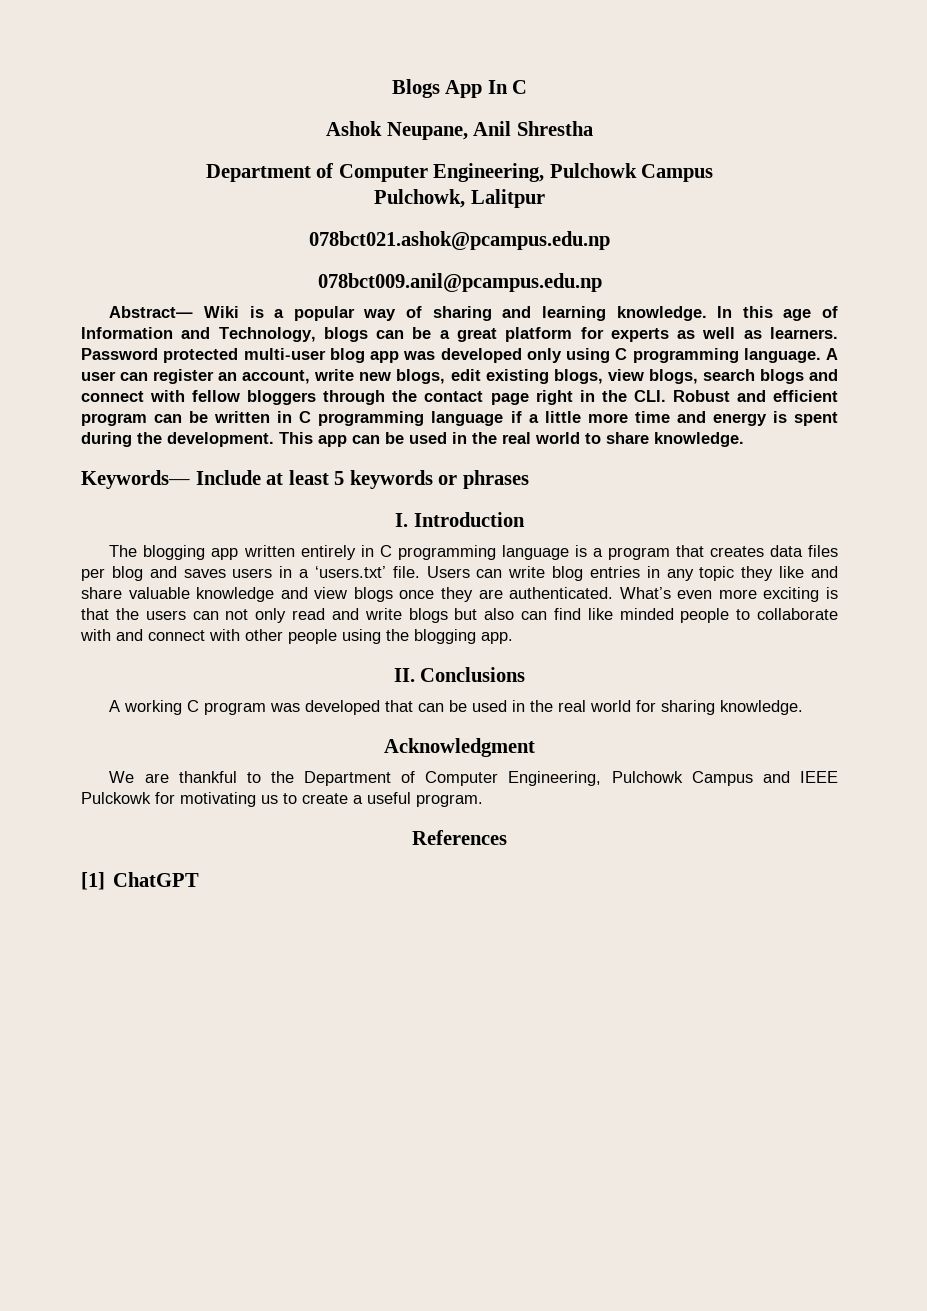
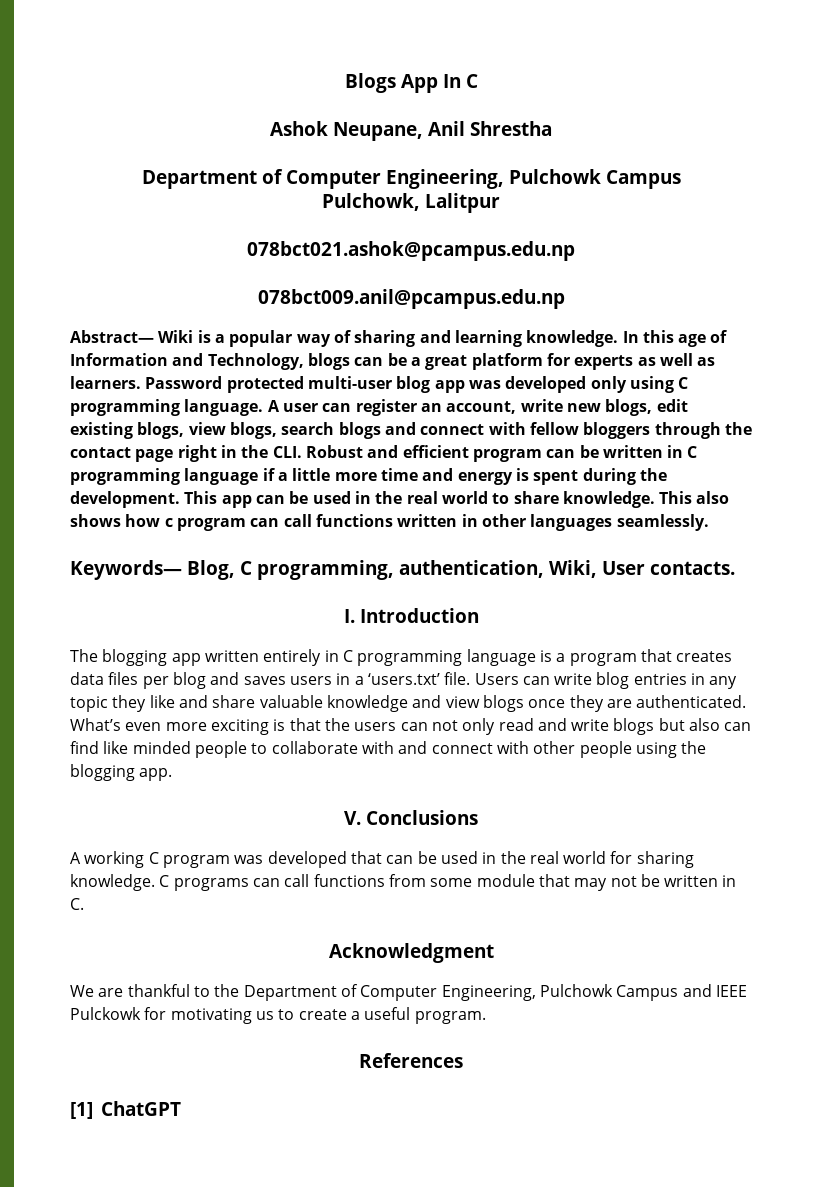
- This app can be used in the real world to share knowledge.
- Keywords— Include at least 5 keywords or phrases
+ This app can be used in the real world to share knowledge. This also shows how c program can call functions written in other languages seamlessly.
+ Keywords— Blog, C programming, authentication, Wiki, User contacts.
- II. Conclusions
+ V. Conclusions
+ C programs can call functions from some module that may not be written in C.

